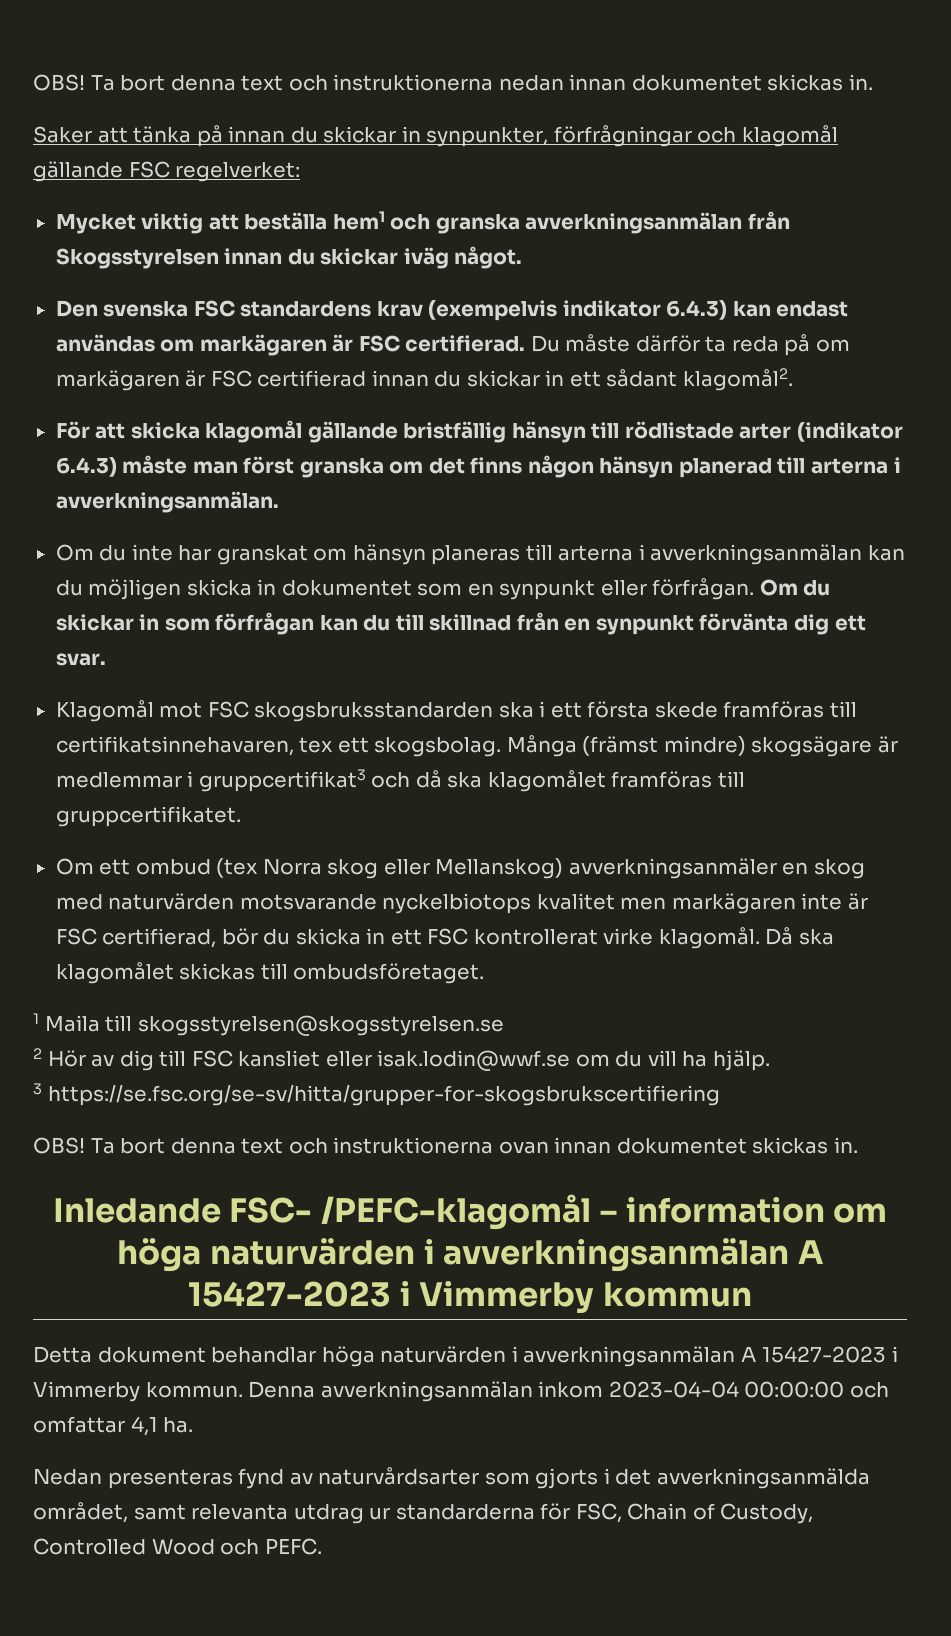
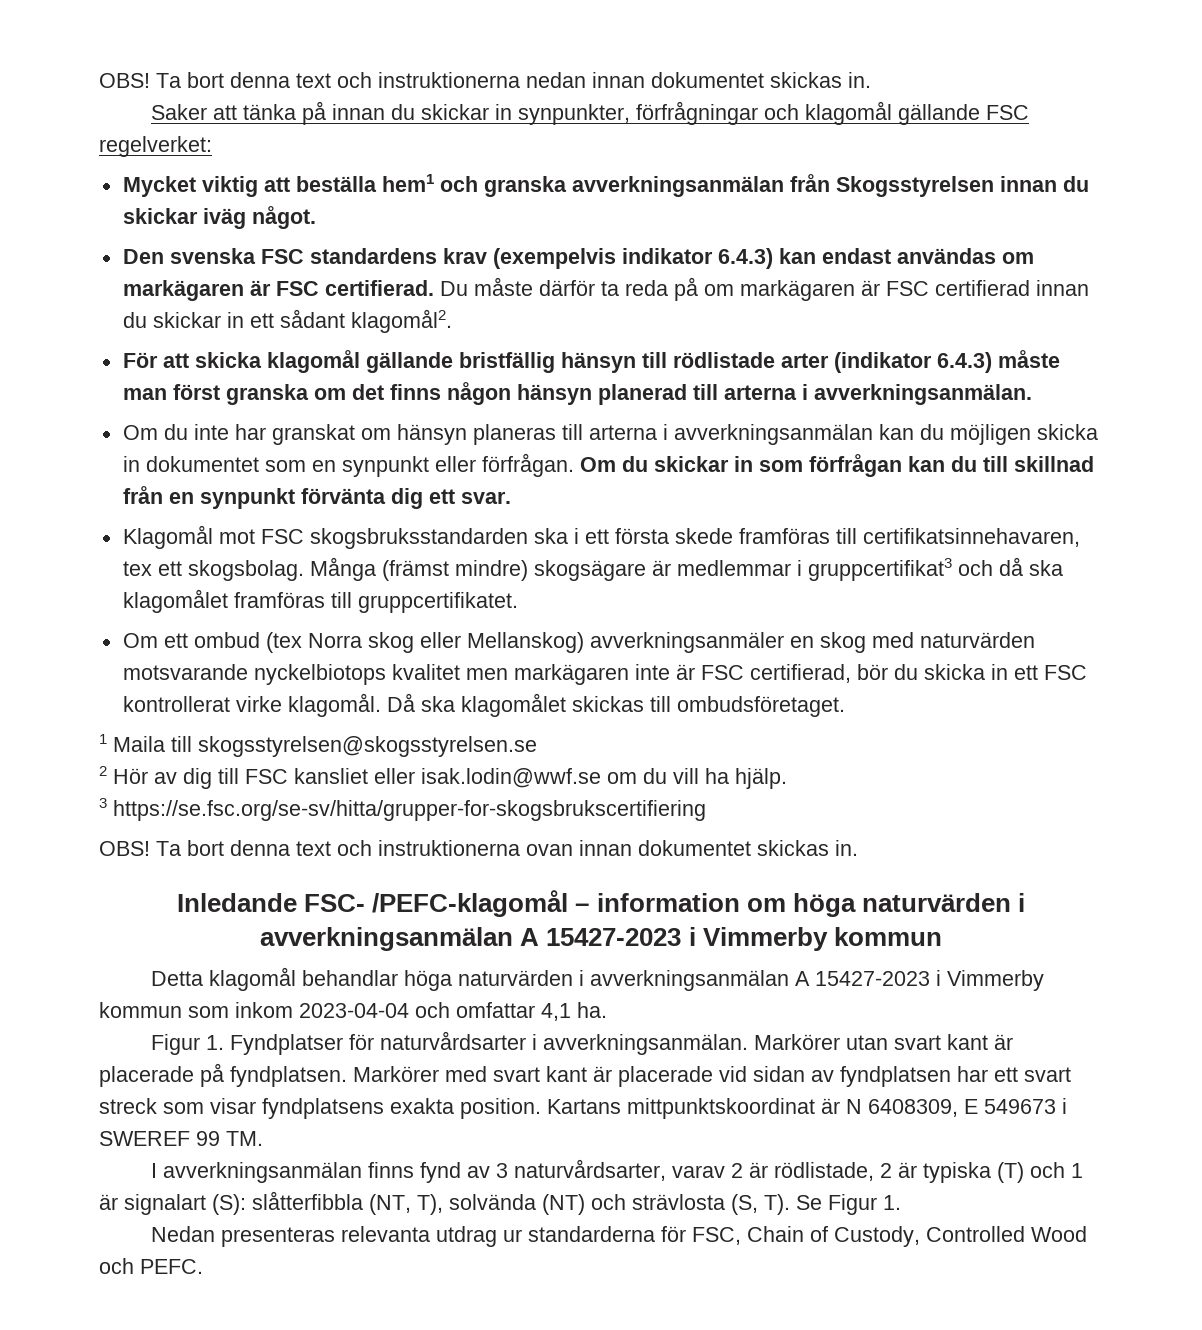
- Detta dokument behandlar höga naturvärden i avverkningsanmälan A 15427-2023 i Vimmerby kommun. Denna avverkningsanmälan inkom 2023-04-04 00:00:00 och omfattar 4,1 ha.
+ Detta klagomål behandlar höga naturvärden i avverkningsanmälan A 15427-2023 i Vimmerby kommun som inkom 2023-04-04 och omfattar 4,1 ha.
- Nedan presenteras fynd av naturvårdsarter som gjorts i det avverkningsanmälda området, samt relevanta utdrag ur standarderna för FSC, Chain of Custody, Controlled Wood och PEFC.
+ Figur 1. Fyndplatser för naturvårdsarter i avverkningsanmälan. Markörer utan svart kant är placerade på fyndplatsen. Markörer med svart kant är placerade vid sidan av fyndplatsen har ett svart streck som visar fyndplatsens exakta position. Kartans mittpunktskoordinat är N 6408309, E 549673 i SWEREF 99 TM.
+ I avverkningsanmälan finns fynd av 3 naturvårdsarter, varav 2 är rödlistade, 2 är typiska (T) och 1 är signalart (S): slåtterfibbla (NT, T), solvända (NT) och strävlosta (S, T). Se Figur 1.
+ Nedan presenteras relevanta utdrag ur standarderna för FSC, Chain of Custody, Controlled Wood och PEFC.

